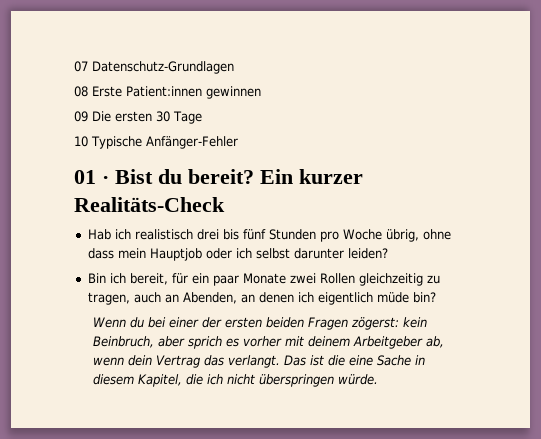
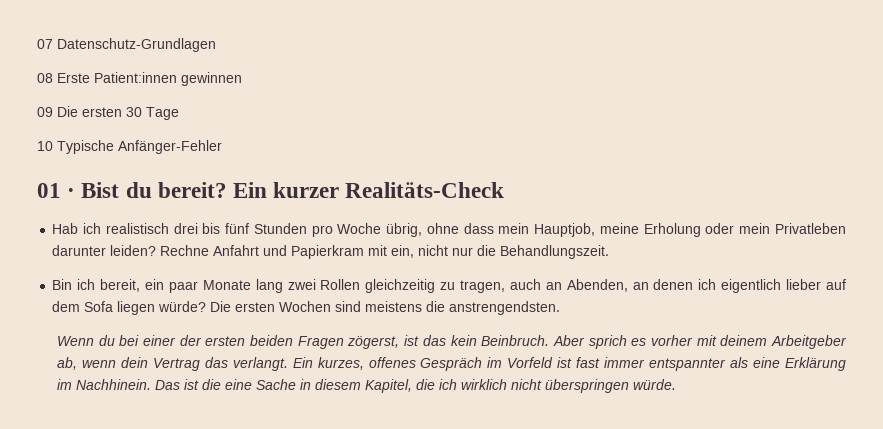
- Hab ich realistisch drei bis fünf Stunden pro Woche übrig, ohne dass mein Hauptjob oder ich selbst darunter leiden?
+ Hab ich realistisch drei bis fünf Stunden pro Woche übrig, ohne dass mein Hauptjob, meine Erholung oder mein Privatleben darunter leiden? Rechne Anfahrt und Papierkram mit ein, nicht nur die Behandlungszeit.
- Bin ich bereit, für ein paar Monate zwei Rollen gleichzeitig zu tragen, auch an Abenden, an denen ich eigentlich müde bin?
+ Bin ich bereit, ein paar Monate lang zwei Rollen gleichzeitig zu tragen, auch an Abenden, an denen ich eigentlich lieber auf dem Sofa liegen würde? Die ersten Wochen sind meistens die anstrengendsten.
- Wenn du bei einer der ersten beiden Fragen zögerst: kein Beinbruch, aber sprich es vorher mit deinem Arbeitgeber ab, wenn dein Vertrag das verlangt.
+ Wenn du bei einer der ersten beiden Fragen zögerst, ist das kein Beinbruch. Aber sprich es vorher mit deinem Arbeitgeber ab, wenn dein Vertrag das verlangt.
+ Ein kurzes, offenes Gespräch im Vorfeld ist fast immer entspannter als eine Erklärung im Nachhinein.
- Das ist die eine Sache in diesem Kapitel, die ich nicht überspringen würde.
+ Das ist die eine Sache in diesem Kapitel, die ich wirklich nicht überspringen würde.

